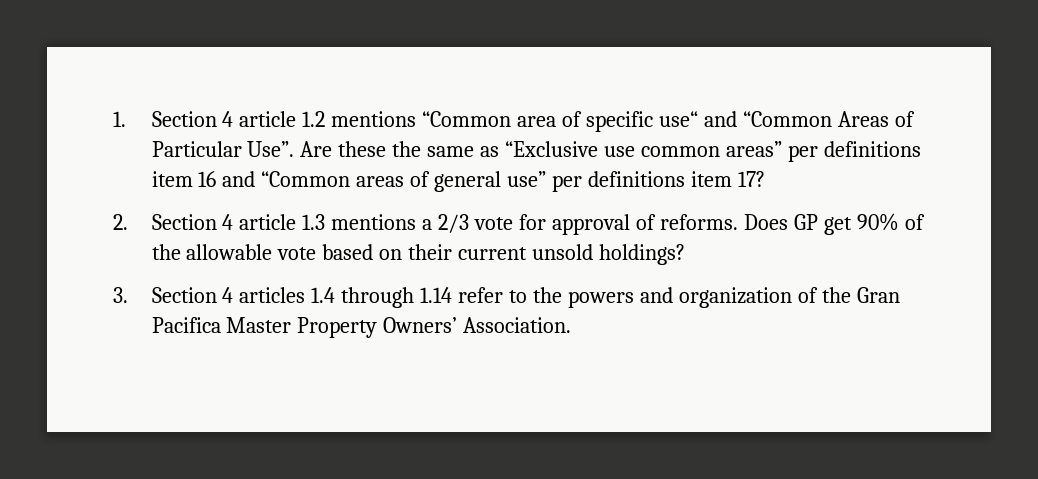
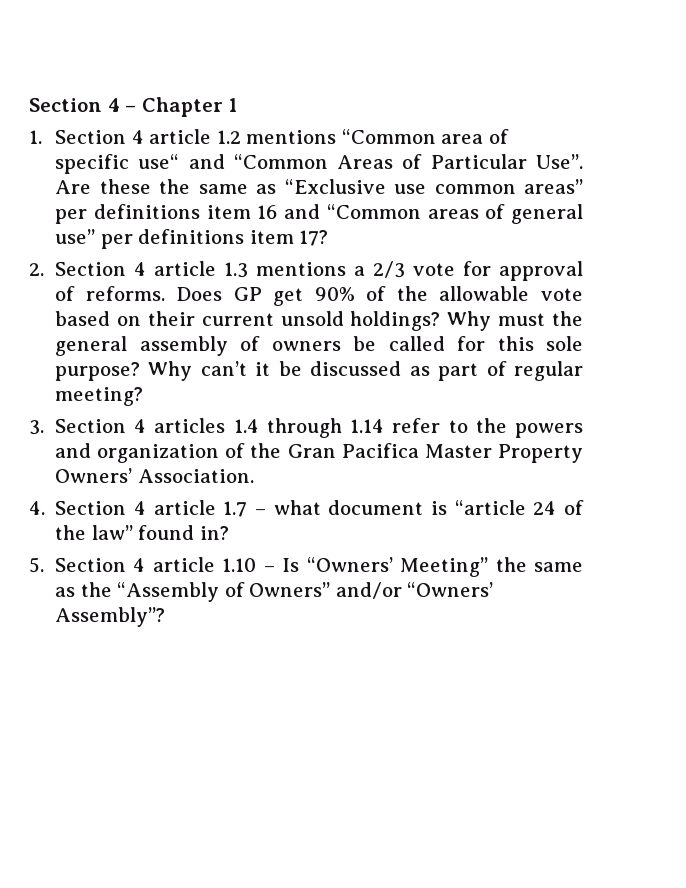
+ Section 4 – Chapter 1
+ Why must the general assembly of owners be called for this sole purpose? Why can’t it be discussed as part of regular meeting?
+ 4. Section 4 article 1.7 – what document is “article 24 of the law” found in?
+ 5. Section 4 article 1.10 – Is “Owners’ Meeting” the same as the “Assembly of Owners” and/or “Owners’ Assembly”?

